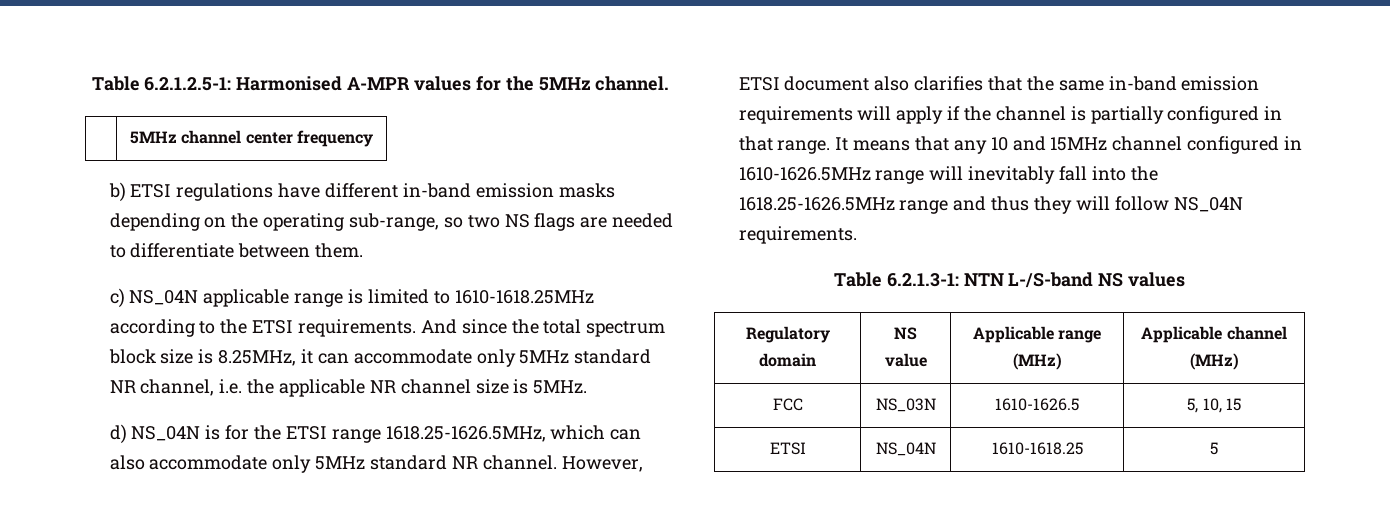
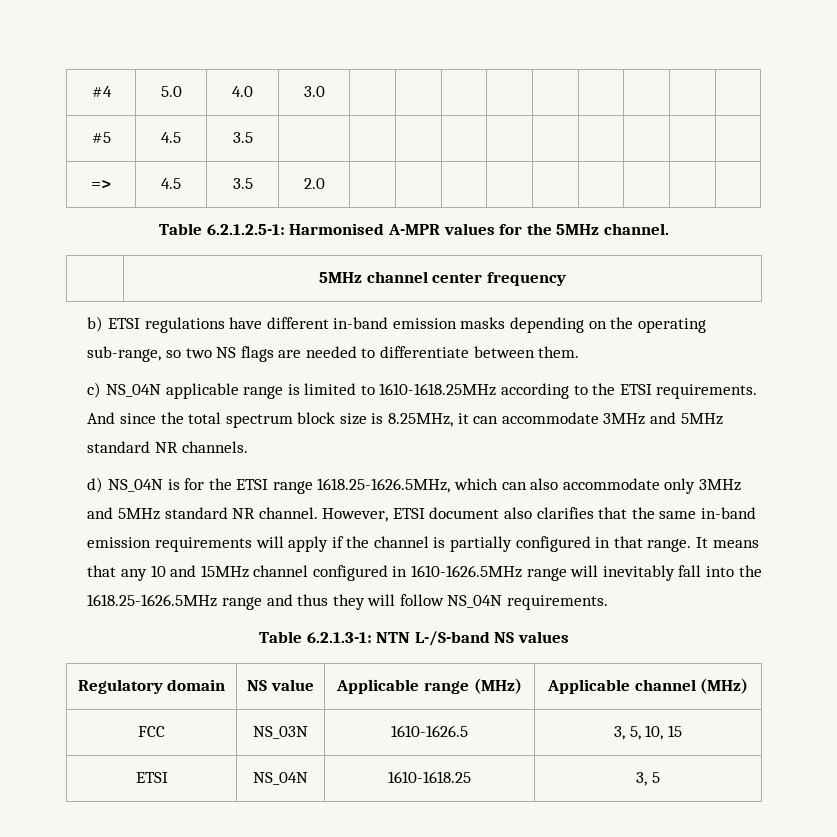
+ #4 | 5.0 | 4.0 | 3.0 | | | | | | | | |
+ #5 | 4.5 | 3.5 | | | | | | | | | |
+ => | 4.5 | 3.5 | 2.0 | | | | | | | | |
- And since the total spectrum block size is 8.25MHz, it can accommodate only 5MHz standard NR channel, i.e. the applicable NR channel size is 5MHz.
+ And since the total spectrum block size is 8.25MHz, it can accommodate 3MHz and 5MHz standard NR channels.
- d) NS_04N is for the ETSI range 1618.25-1626.5MHz, which can also accommodate only 5MHz standard NR channel.
+ d) NS_04N is for the ETSI range 1618.25-1626.5MHz, which can also accommodate only 3MHz and 5MHz standard NR channel.
- FCC | NS_03N | 1610-1626.5 | 5, 10, 15
+ FCC | NS_03N | 1610-1626.5 | 3, 5, 10, 15
- ETSI | NS_04N | 1610-1618.25 | 5
+ ETSI | NS_04N | 1610-1618.25 | 3, 5

